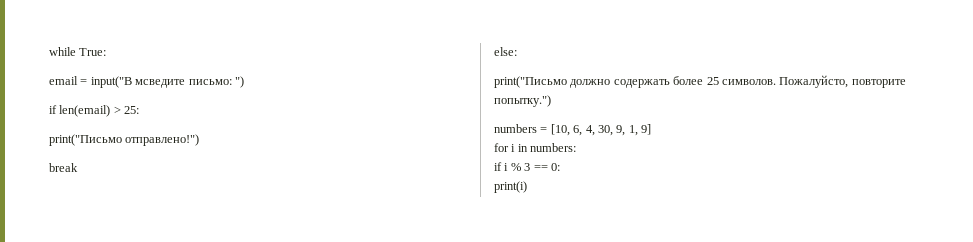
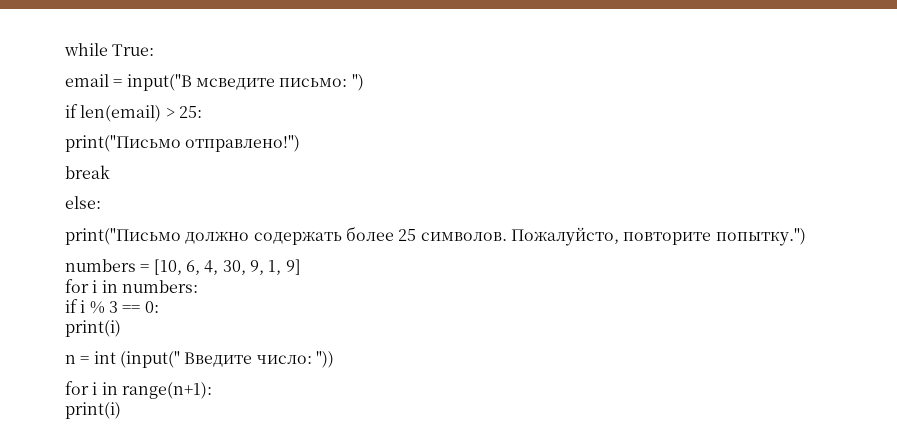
+ n = int (input(" Введите число: "))
+ for i in range(n+1):
+ print(i)

